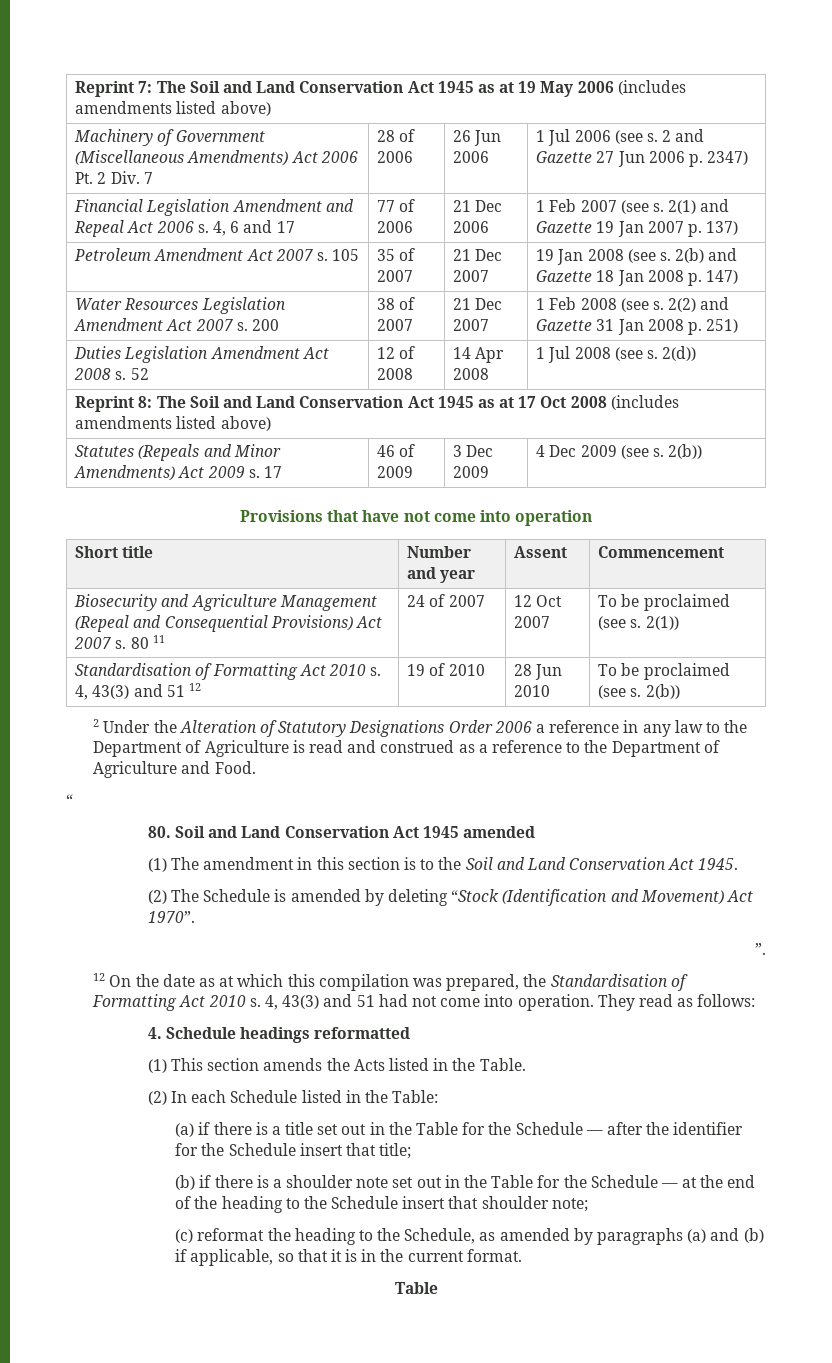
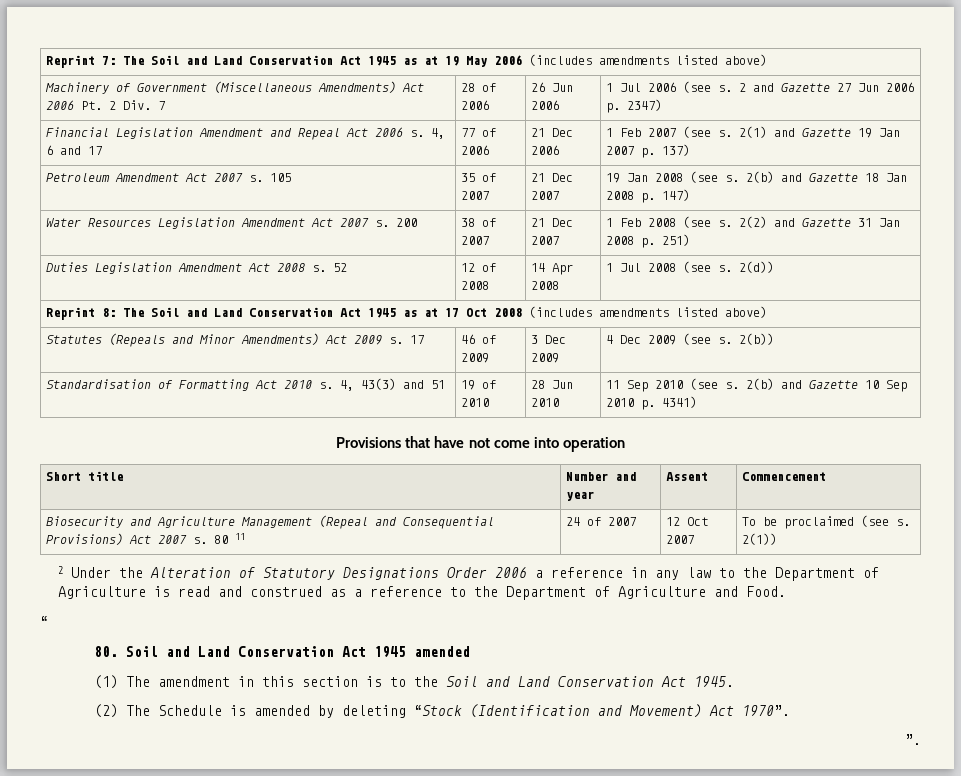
+ Standardisation of Formatting Act 2010 s. 4, 43(3) and 51 | 19 of 2010 | 28 Jun 2010 | 11 Sep 2010 (see s. 2(b) and Gazette 10 Sep 2010 p. 4341)
- Standardisation of Formatting Act 2010 s. 4, 43(3) and 51 12 | 19 of 2010 | 28 Jun 2010 | To be proclaimed (see s. 2(b))
- 12 On the date as at which this compilation was prepared, the Standardisation of Formatting Act 2010 s. 4, 43(3) and 51 had not come into operation. They read as follows:
- 4. Schedule headings reformatted
- (1) This section amends the Acts listed in the Table.
- (2) In each Schedule listed in the Table:
- (a) if there is a title set out in the Table for the Schedule — after the identifier for the Schedule insert that title;
- (b) if there is a shoulder note set out in the Table for the Schedule — at the end of the heading to the Schedule insert that shoulder note;
- (c) reformat the heading to the Schedule, as amended by paragraphs (a) and (b) if applicable, so that it is in the current format.
- Table

